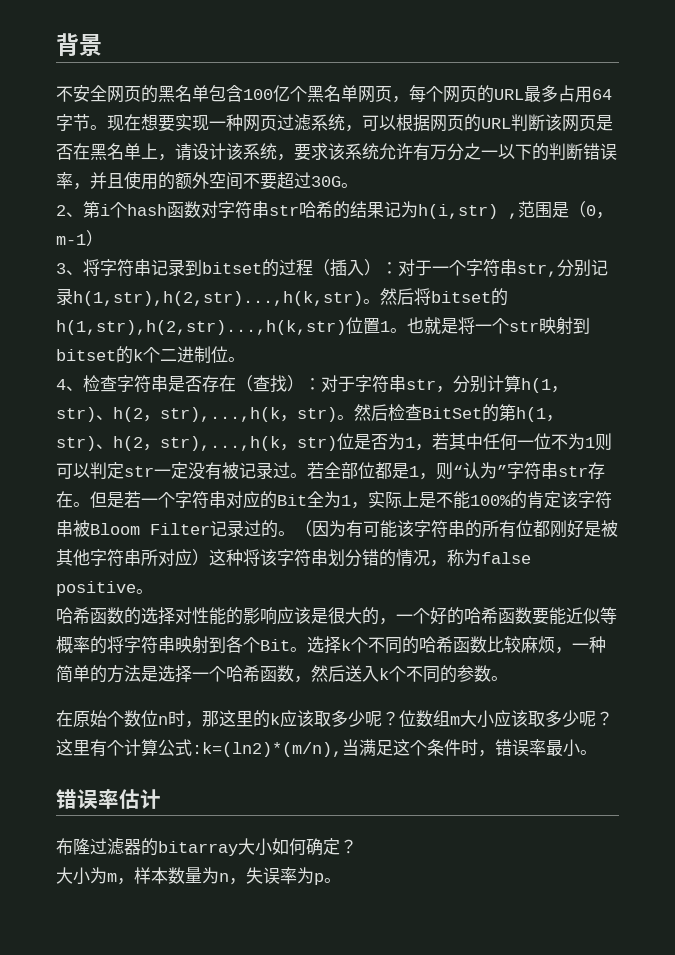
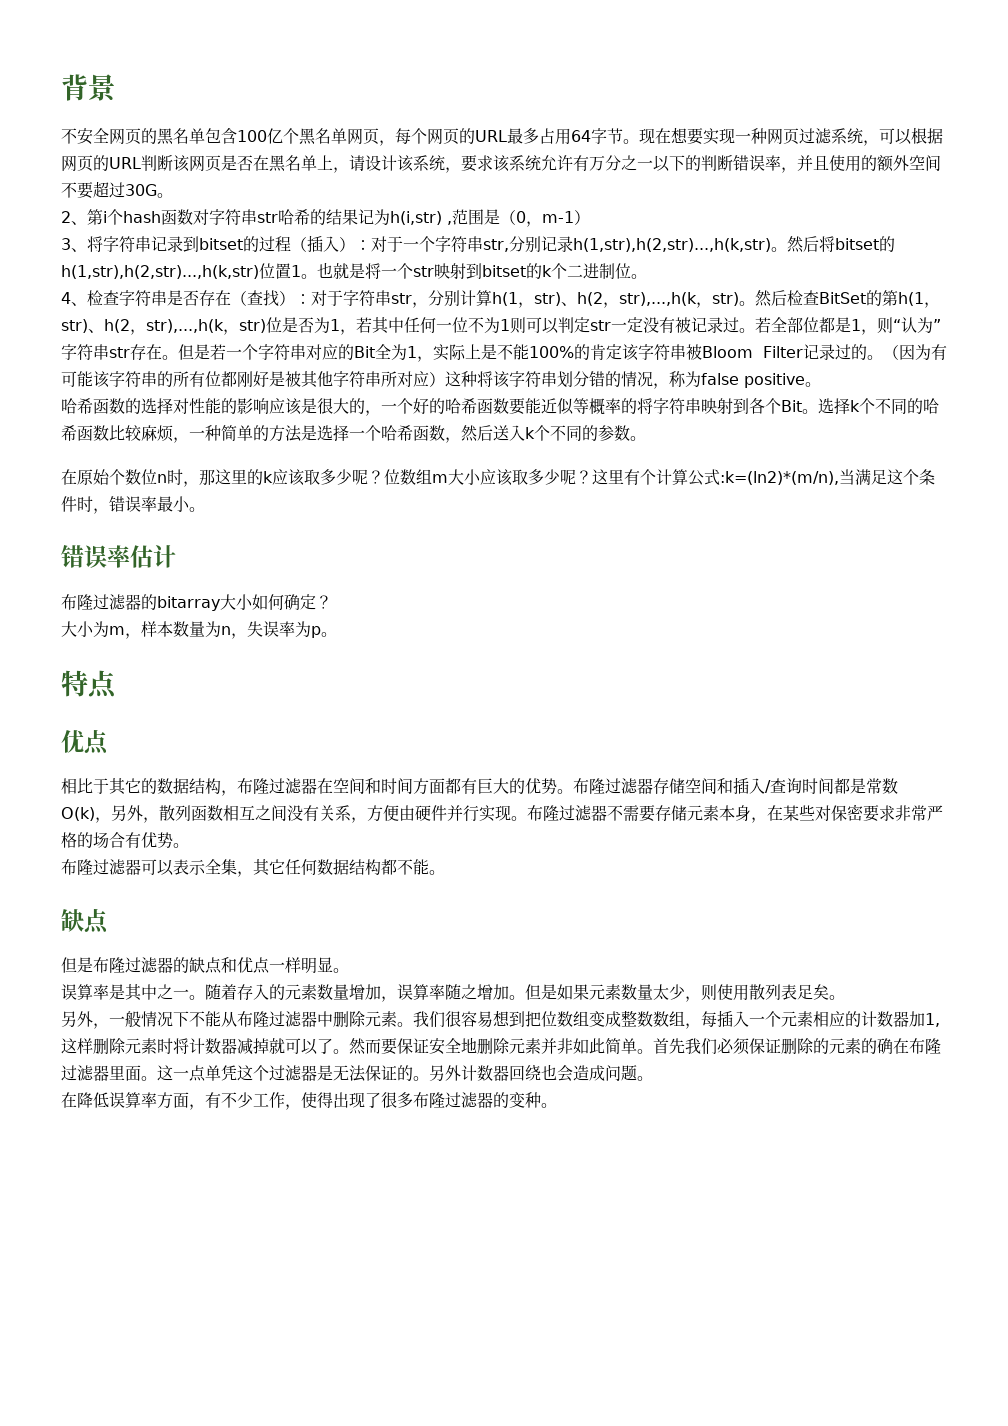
+ 特点
+ 优点
+ 相比于其它的数据结构，布隆过滤器在空间和时间方面都有巨大的优势。布隆过滤器存储空间和插入/查询时间都是常数O(k)，另外，散列函数相互之间没有关系，方便由硬件并行实现。布隆过滤器不需要存储元素本身，在某些对保密要求非常严格的场合有优势。
+ 布隆过滤器可以表示全集，其它任何数据结构都不能。
+ 缺点
+ 但是布隆过滤器的缺点和优点一样明显。
+ 误算率是其中之一。随着存入的元素数量增加，误算率随之增加。但是如果元素数量太少，则使用散列表足矣。
+ 另外，一般情况下不能从布隆过滤器中删除元素。我们很容易想到把位数组变成整数数组，每插入一个元素相应的计数器加1,这样删除元素时将计数器减掉就可以了。然而要保证安全地删除元素并非如此简单。首先我们必须保证删除的元素的确在布隆过滤器里面。这一点单凭这个过滤器是无法保证的。另外计数器回绕也会造成问题。
+ 在降低误算率方面，有不少工作，使得出现了很多布隆过滤器的变种。

